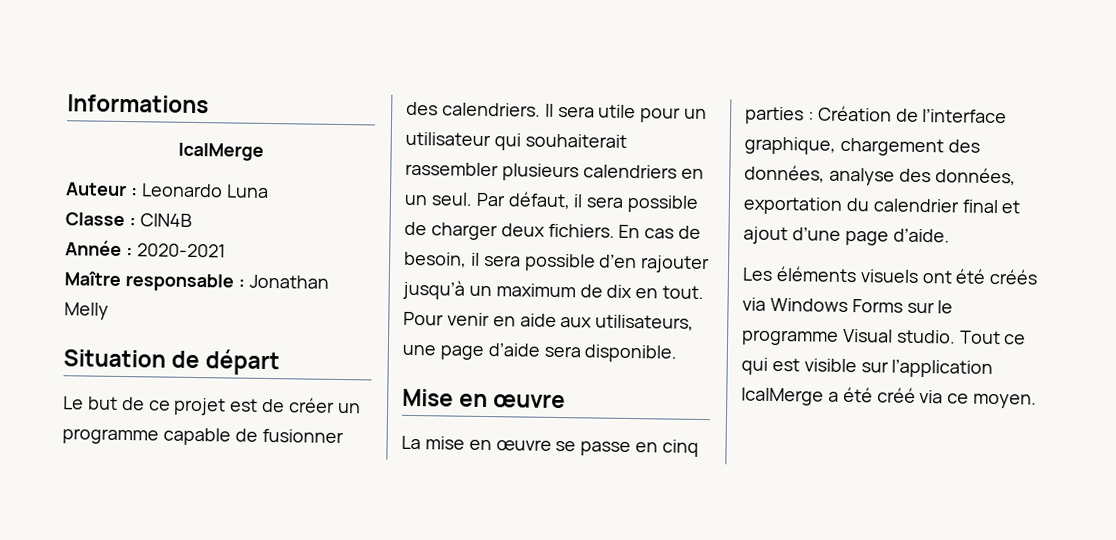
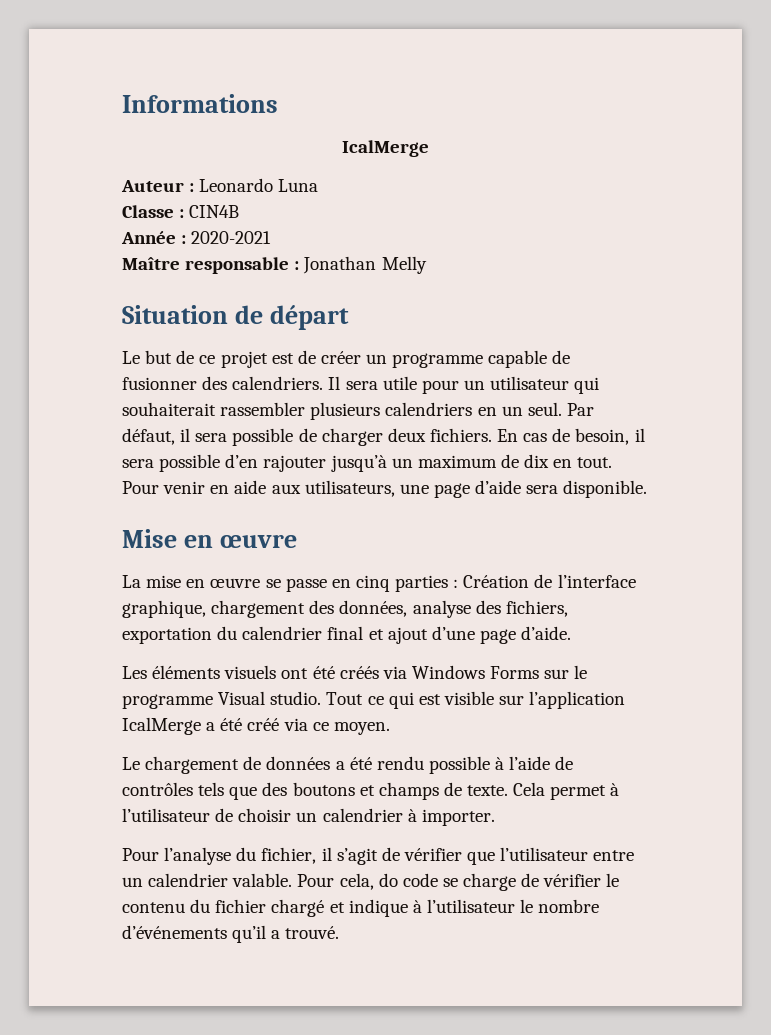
- La mise en œuvre se passe en cinq parties : Création de l’interface graphique, chargement des données, analyse des données, exportation du calendrier final et ajout d’une page d’aide.
+ La mise en œuvre se passe en cinq parties : Création de l’interface graphique, chargement des données, analyse des fichiers, exportation du calendrier final et ajout d’une page d’aide.
+ Le chargement de données a été rendu possible à l’aide de contrôles tels que des boutons et champs de texte. Cela permet à l’utilisateur de choisir un calendrier à importer.
+ Pour l’analyse du fichier, il s’agit de vérifier que l’utilisateur entre un calendrier valable. Pour cela, do code se charge de vérifier le contenu du fichier chargé et indique à l’utilisateur le nombre d’événements qu’il a trouvé.

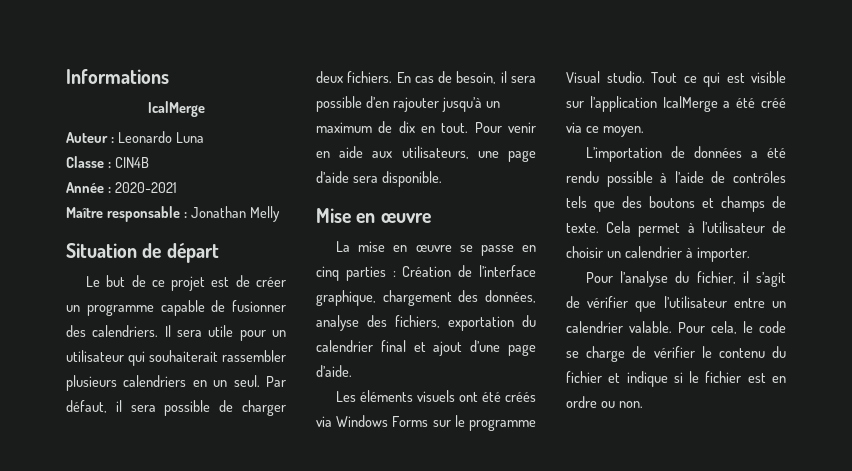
- Le chargement de données a été rendu possible à l’aide de contrôles tels que des boutons et champs de texte.
+ L’importation de données a été rendu possible à l’aide de contrôles tels que des boutons et champs de texte.
- Pour cela, do code se charge de vérifier le contenu du fichier chargé et indique à l’utilisateur le nombre d’événements qu’il a trouvé.
+ Pour cela, le code se charge de vérifier le contenu du fichier et indique si le fichier est en ordre ou non.

